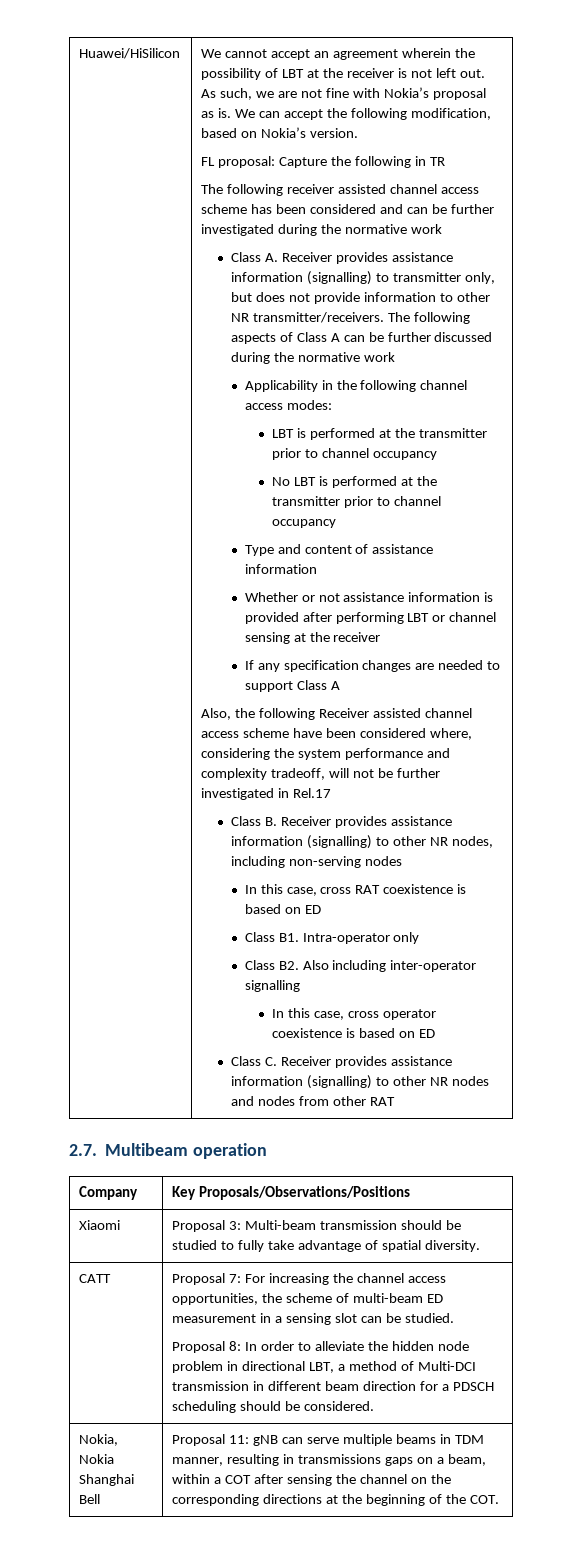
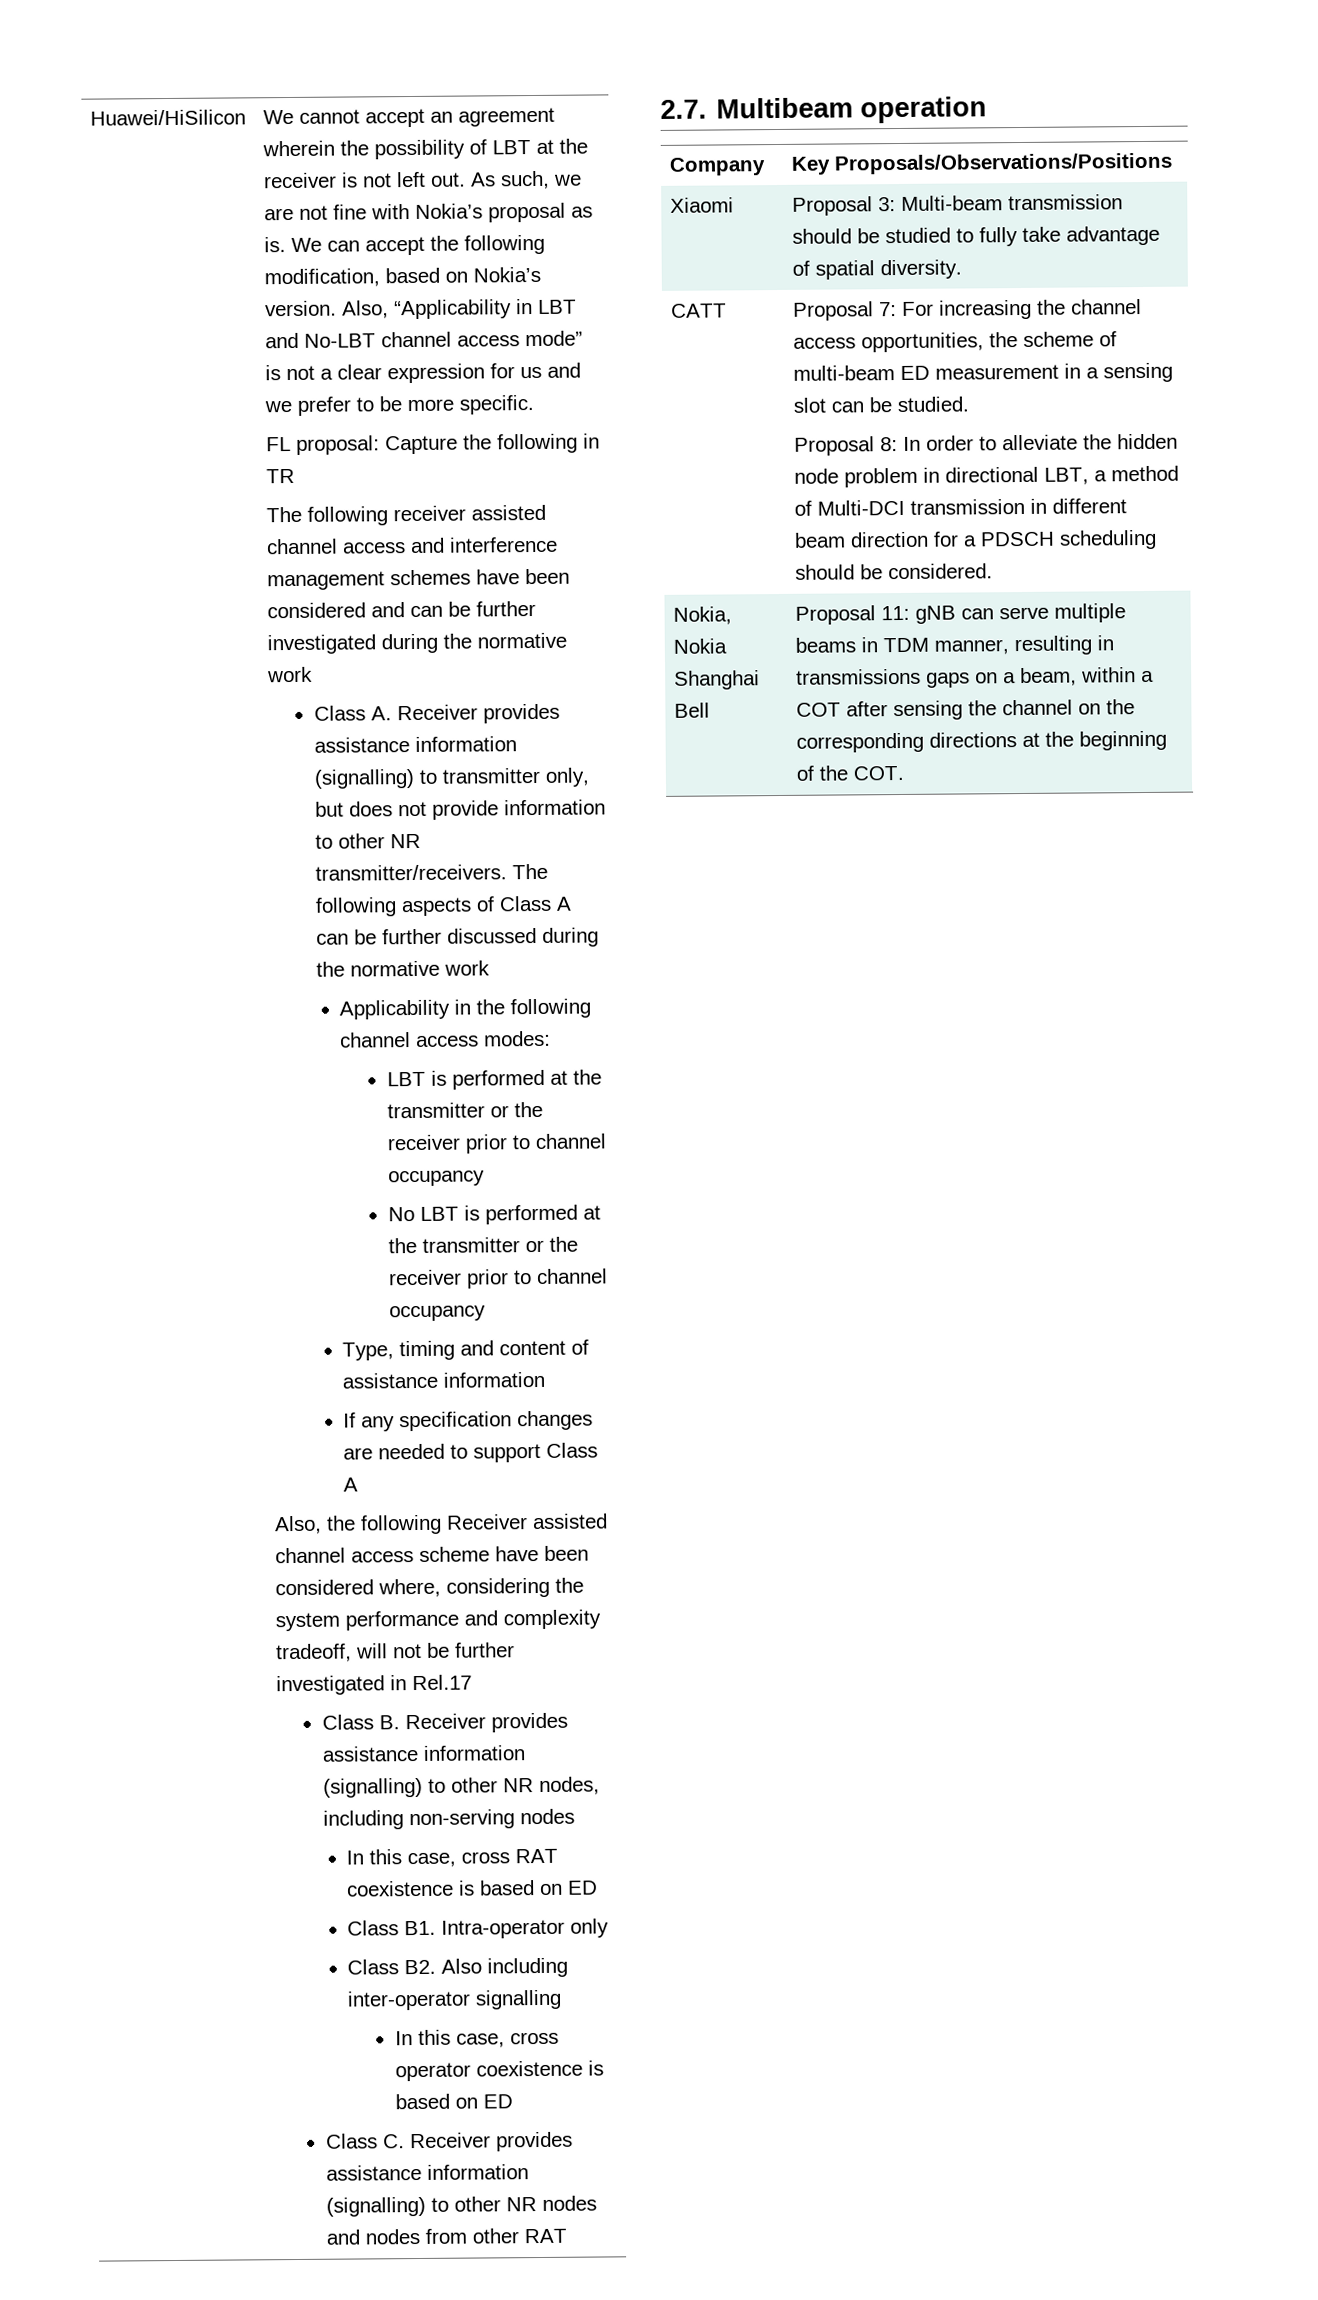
+ Also, “Applicability in LBT and No-LBT channel access mode” is not a clear expression for us and we prefer to be more specific.
- The following receiver assisted channel access scheme has been considered and can be further investigated during the normative work
+ The following receiver assisted channel access and interference management schemes have been considered and can be further investigated during the normative work
  Applicability in the following channel access modes:
- LBT is performed at the transmitter prior to channel occupancy
+ LBT is performed at the transmitter or the receiver prior to channel occupancy
- No LBT is performed at the transmitter prior to channel occupancy
- Type and content of assistance information
+ No LBT is performed at the transmitter or the receiver prior to channel occupancy
+ Type, timing and content of assistance information
- Whether or not assistance information is provided after performing LBT or channel sensing at the receiver

